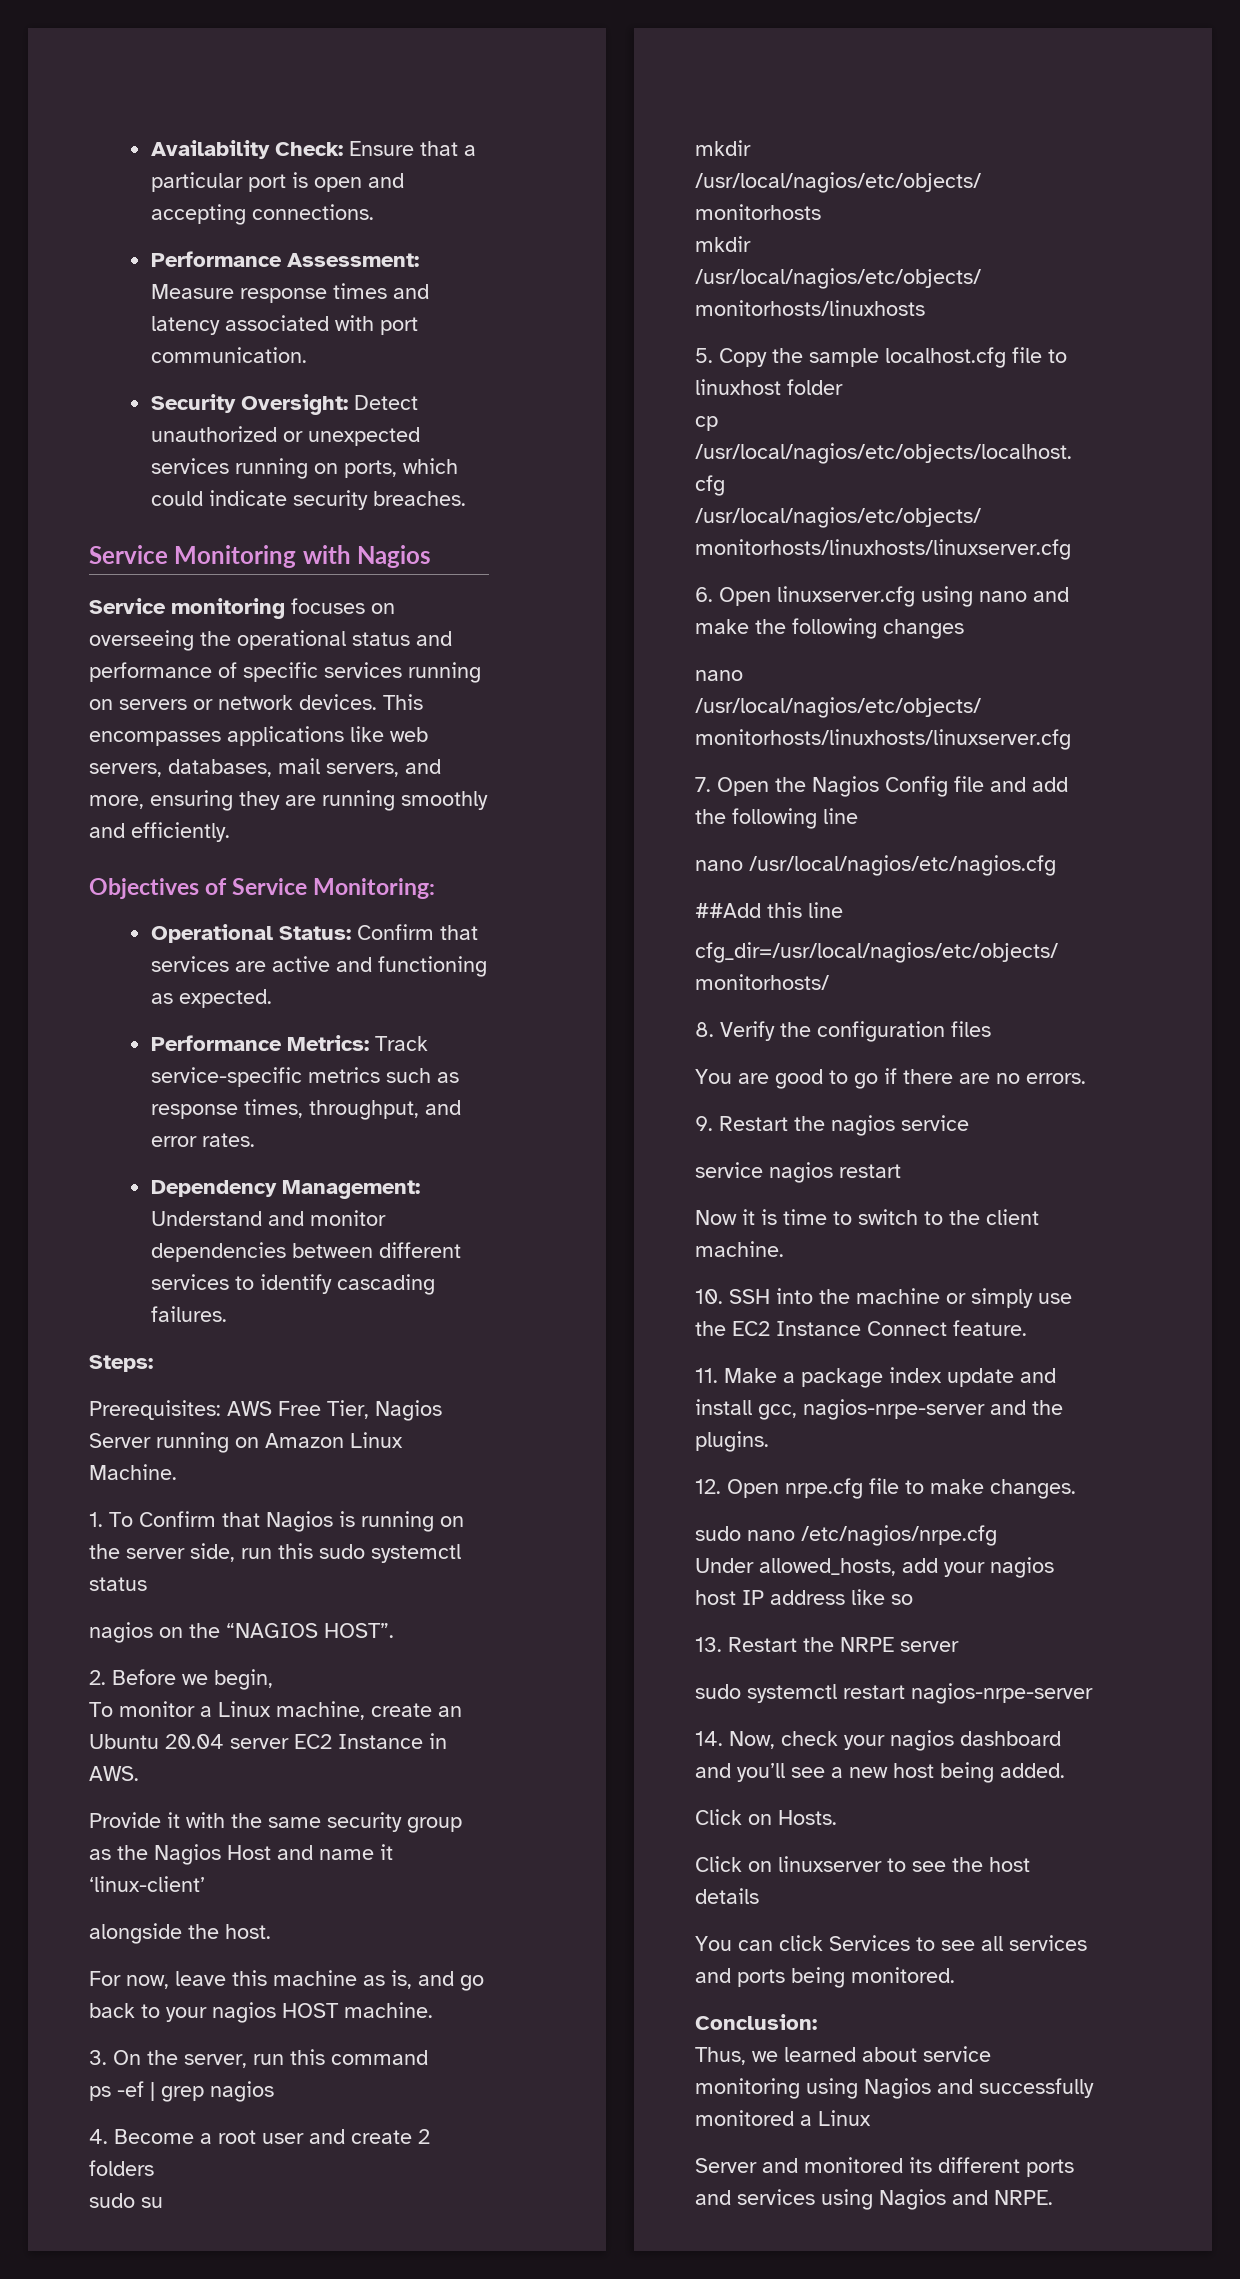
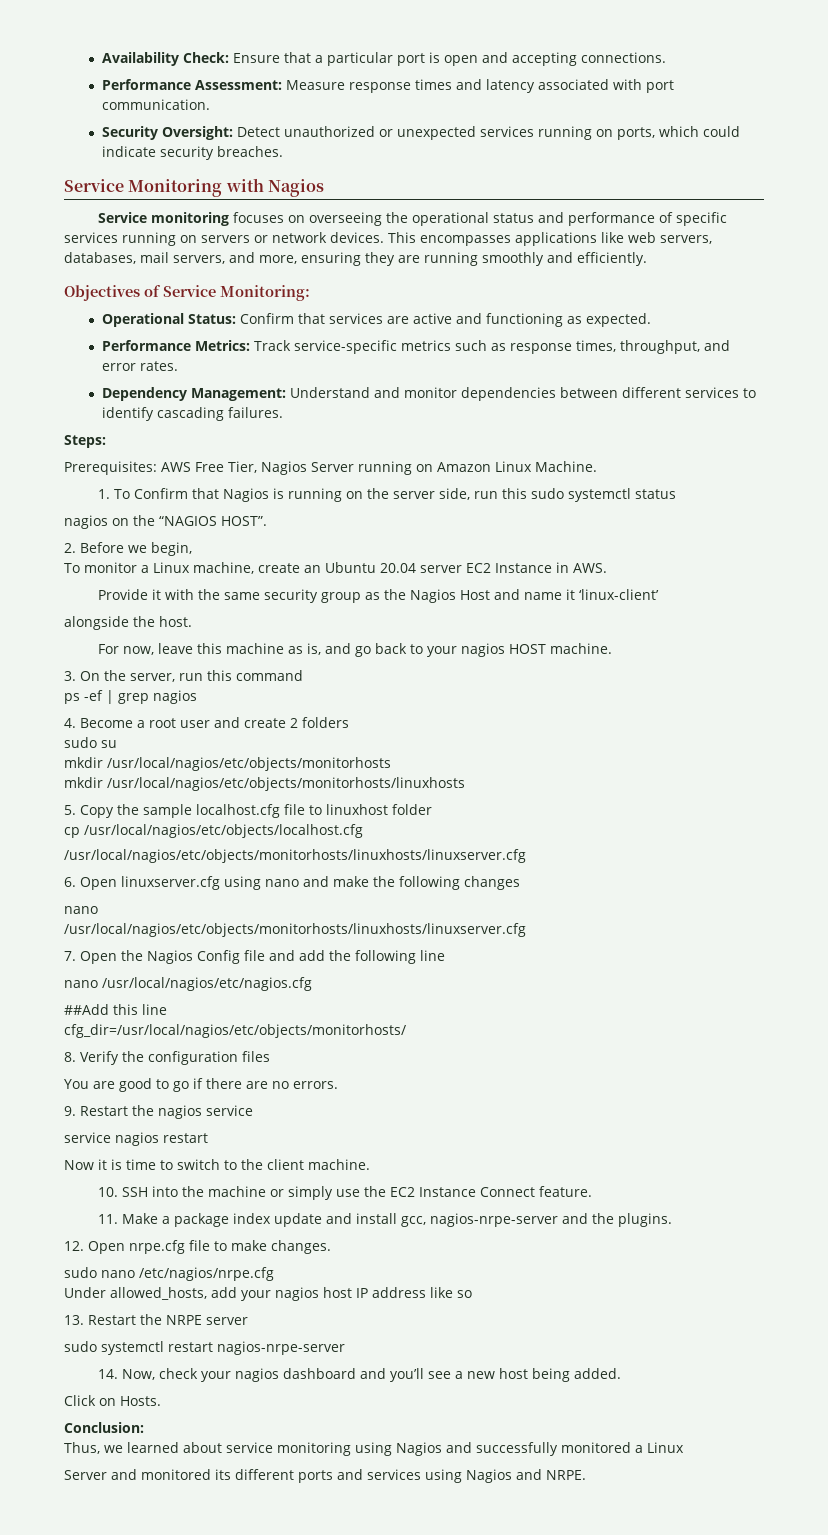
- Click on linuxserver to see the host details
- You can click Services to see all services and ports being monitored.

